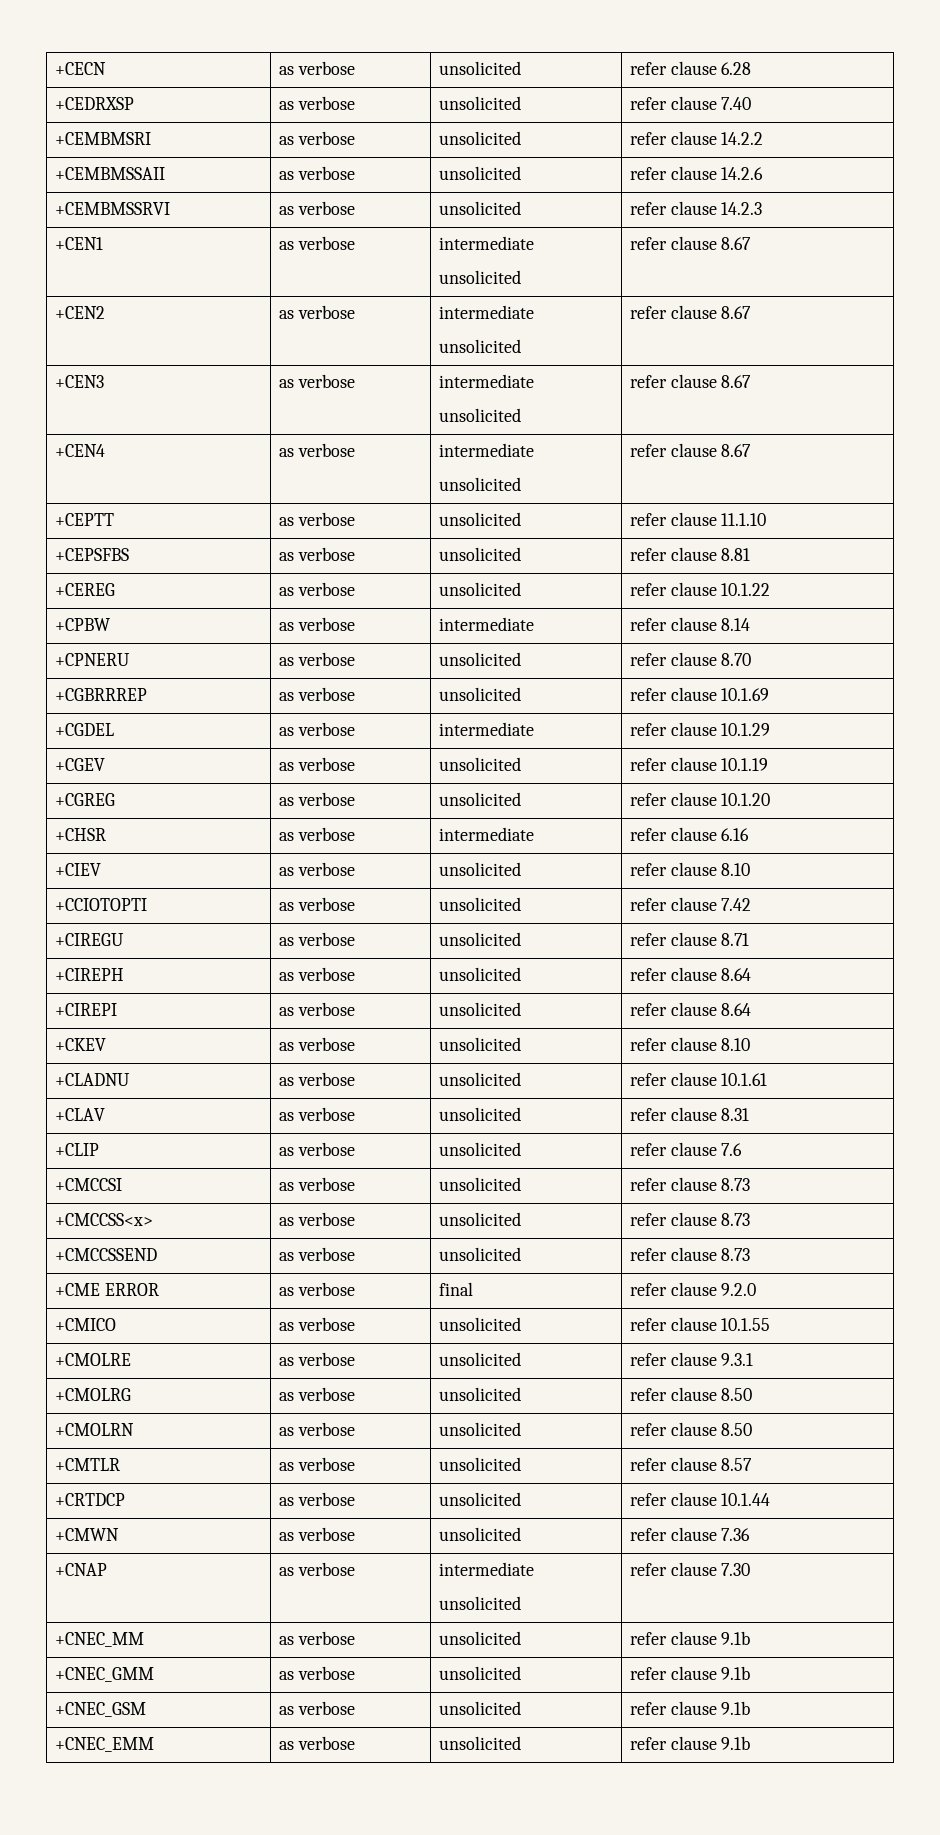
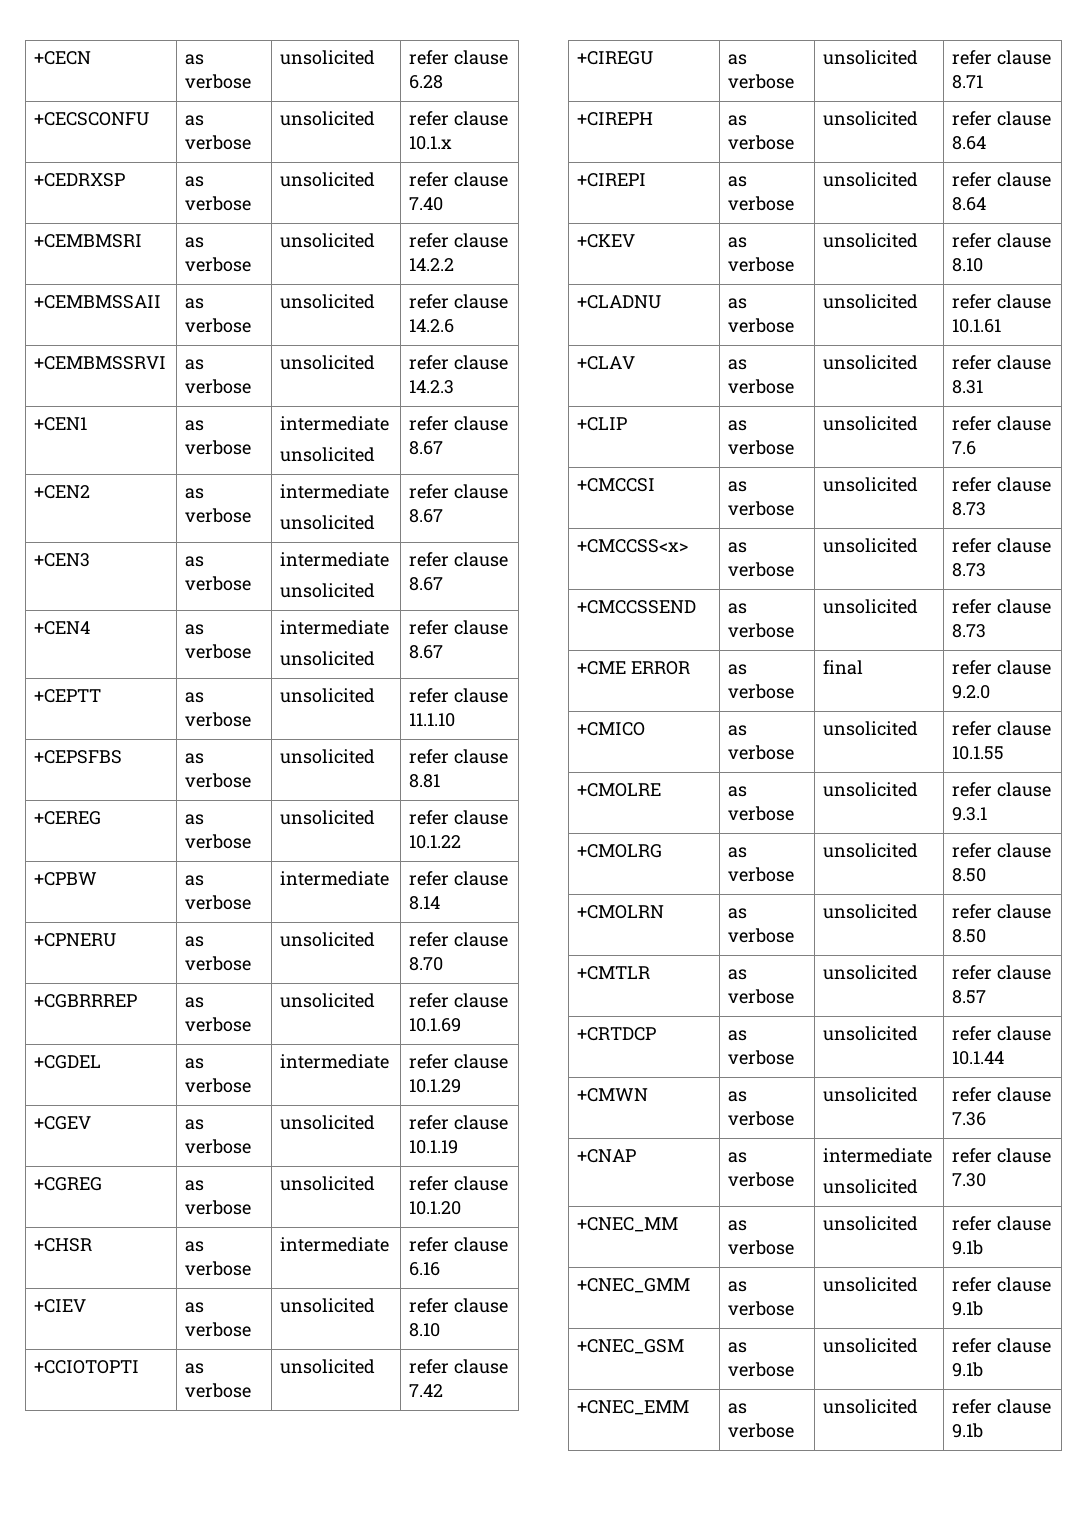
+ +CECSCONFU | as verbose | unsolicited | refer clause 10.1.x

